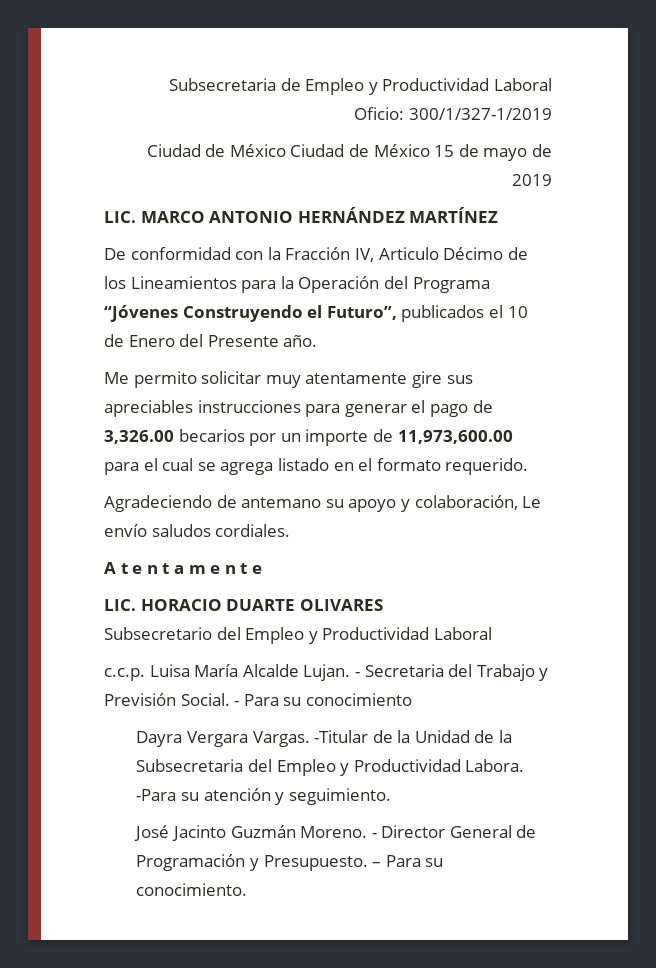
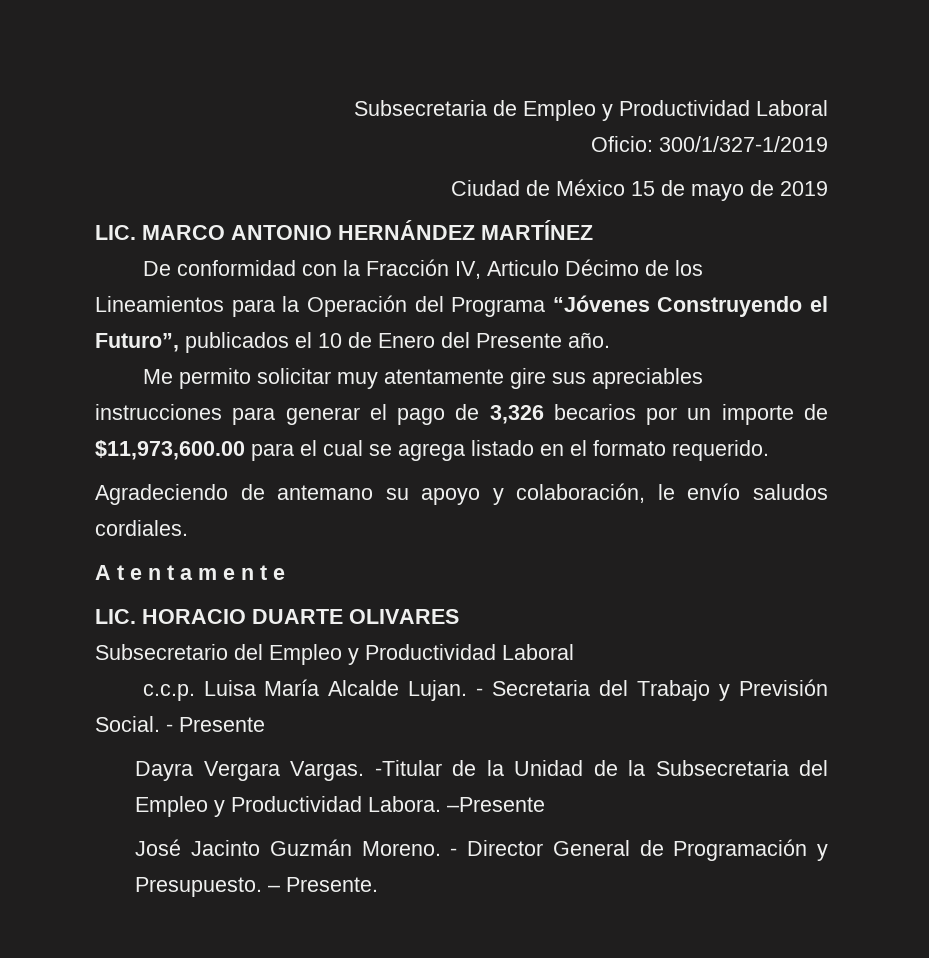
- Ciudad de México Ciudad de México 15 de mayo de 2019
+ Ciudad de México 15 de mayo de 2019
- Me permito solicitar muy atentamente gire sus apreciables instrucciones para generar el pago de 3,326.00 becarios por un importe de 11,973,600.00 para el cual se agrega listado en el formato requerido.
+ Me permito solicitar muy atentamente gire sus apreciables instrucciones para generar el pago de 3,326 becarios por un importe de $11,973,600.00 para el cual se agrega listado en el formato requerido.
- Agradeciendo de antemano su apoyo y colaboración, Le envío saludos cordiales.
+ Agradeciendo de antemano su apoyo y colaboración, le envío saludos cordiales.
- - Para su conocimiento
+ - Presente
- -Para su atención y seguimiento.
+ –Presente
- – Para su conocimiento.
+ – Presente.

